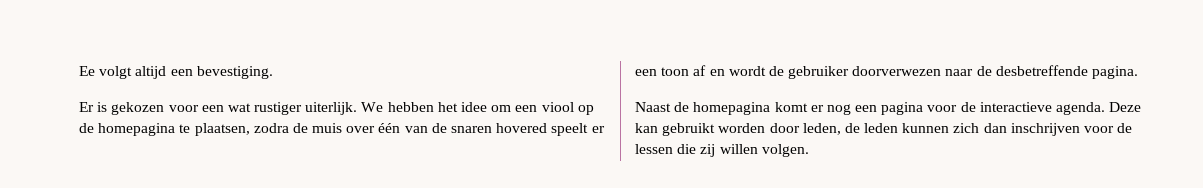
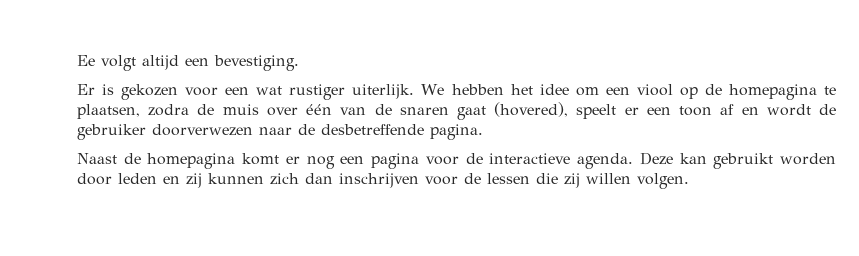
- We hebben het idee om een viool op de homepagina te plaatsen, zodra de muis over één van de snaren hovered speelt er een toon af en wordt de gebruiker doorverwezen naar de desbetreffende pagina.
+ We hebben het idee om een viool op de homepagina te plaatsen, zodra de muis over één van de snaren gaat (hovered), speelt er een toon af en wordt de gebruiker doorverwezen naar de desbetreffende pagina.
- Deze kan gebruikt worden door leden, de leden kunnen zich dan inschrijven voor de lessen die zij willen volgen.
+ Deze kan gebruikt worden door leden en zij kunnen zich dan inschrijven voor de lessen die zij willen volgen.

